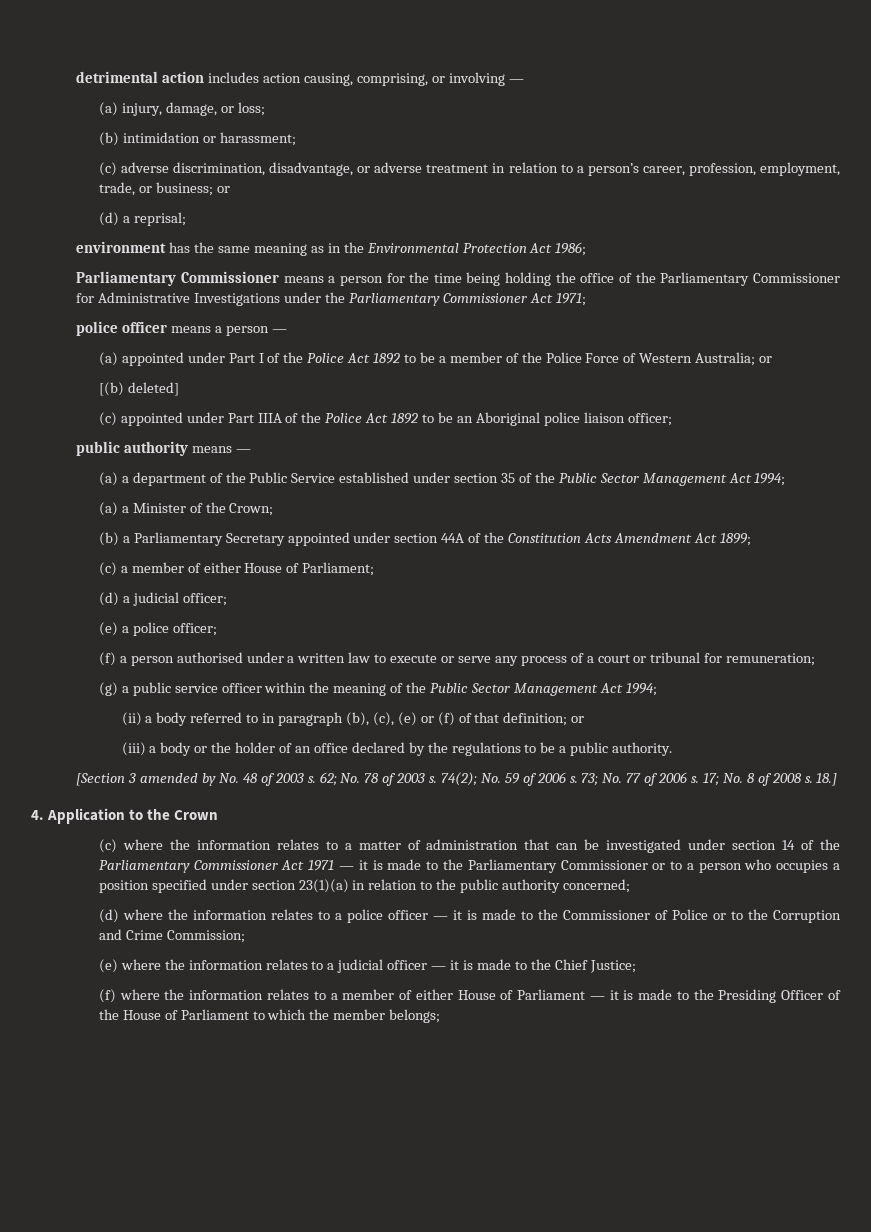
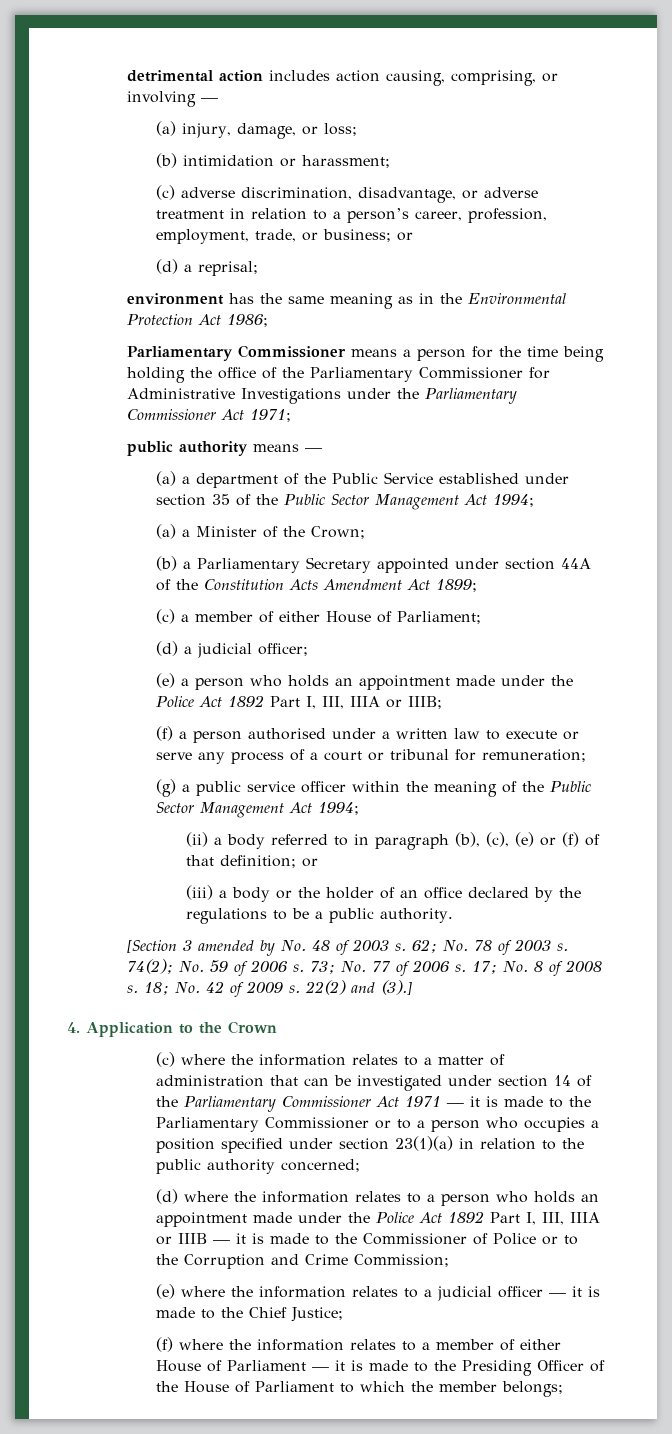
- police officer means a person —
- (a) appointed under Part I of the Police Act 1892 to be a member of the Police Force of Western Australia; or
- [(b) deleted]
- (c) appointed under Part IIIA of the Police Act 1892 to be an Aboriginal police liaison officer;
- (e) a police officer;
+ (e) a person who holds an appointment made under the Police Act 1892 Part I, III, IIIA or IIIB;
- 18.]
+ 18; No. 42 of 2009 s. 22(2) and (3).]
- (d) where the information relates to a police officer — it is made to the Commissioner of Police or to the Corruption and Crime Commission;
+ (d) where the information relates to a person who holds an appointment made under the Police Act 1892 Part I, III, IIIA or IIIB — it is made to the Commissioner of Police or to the Corruption and Crime Commission;

